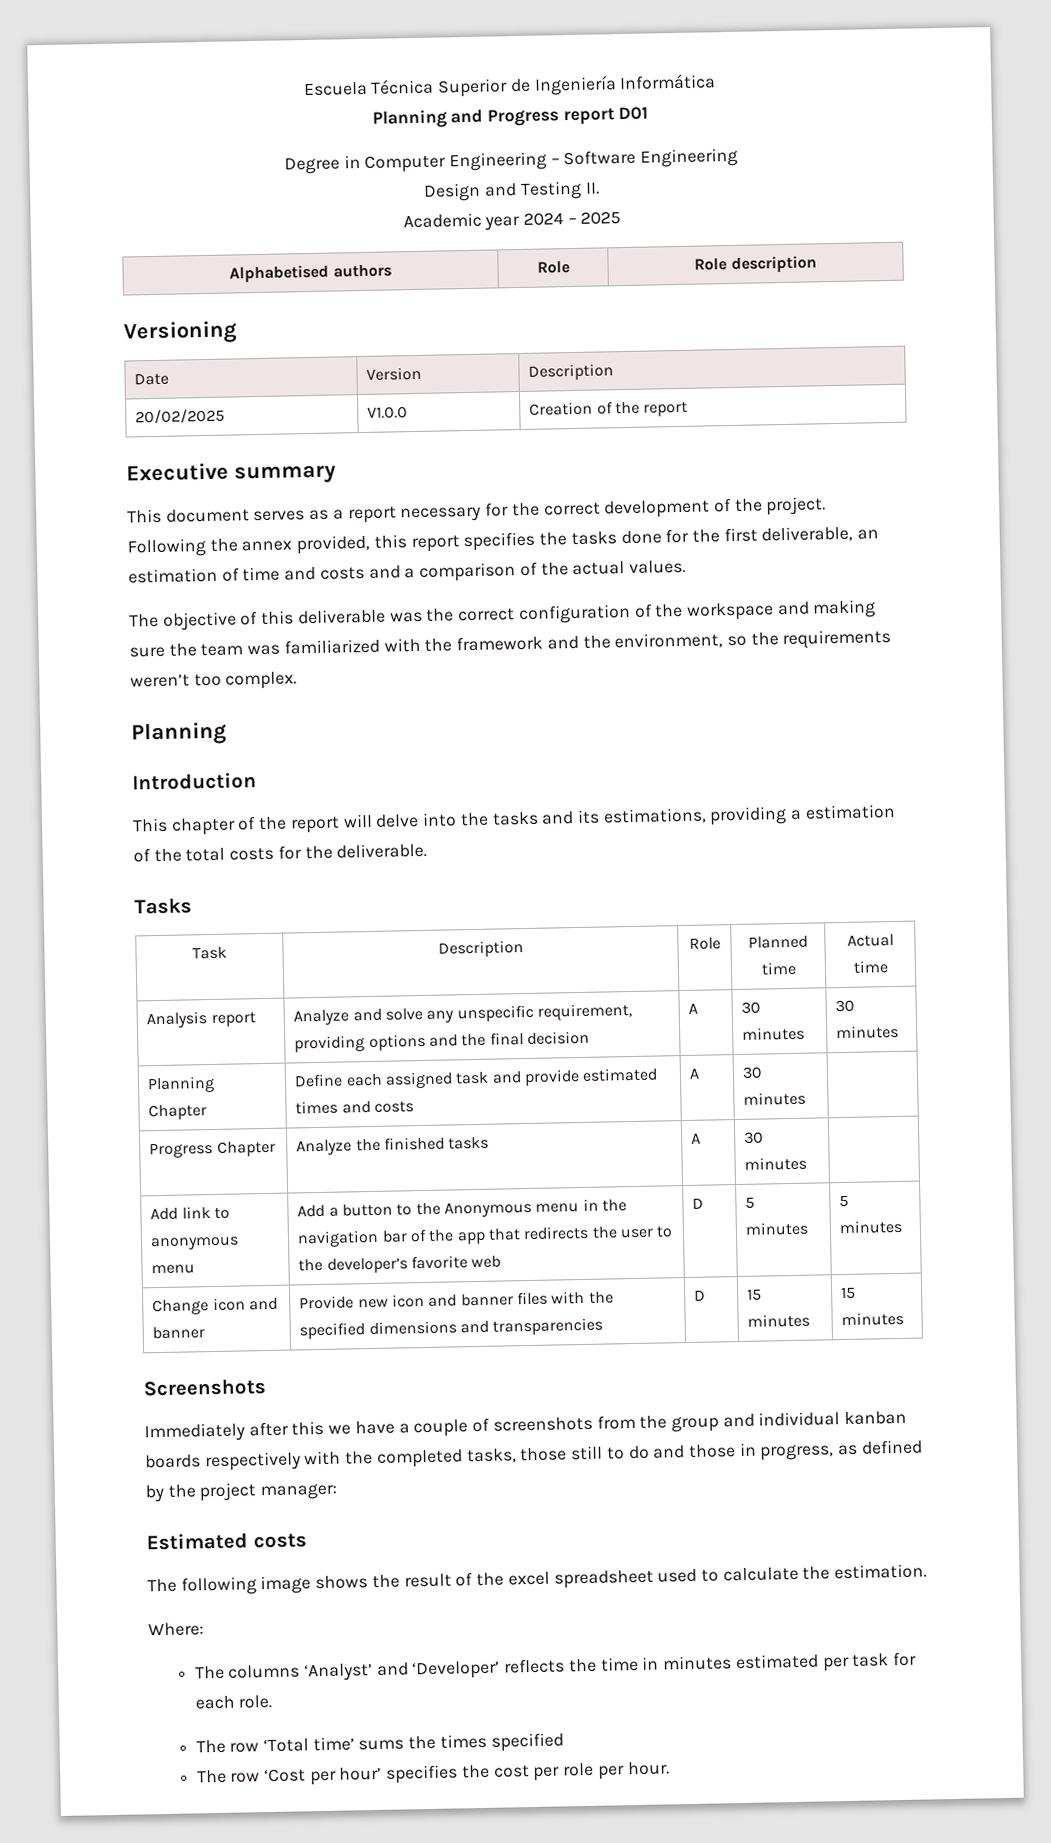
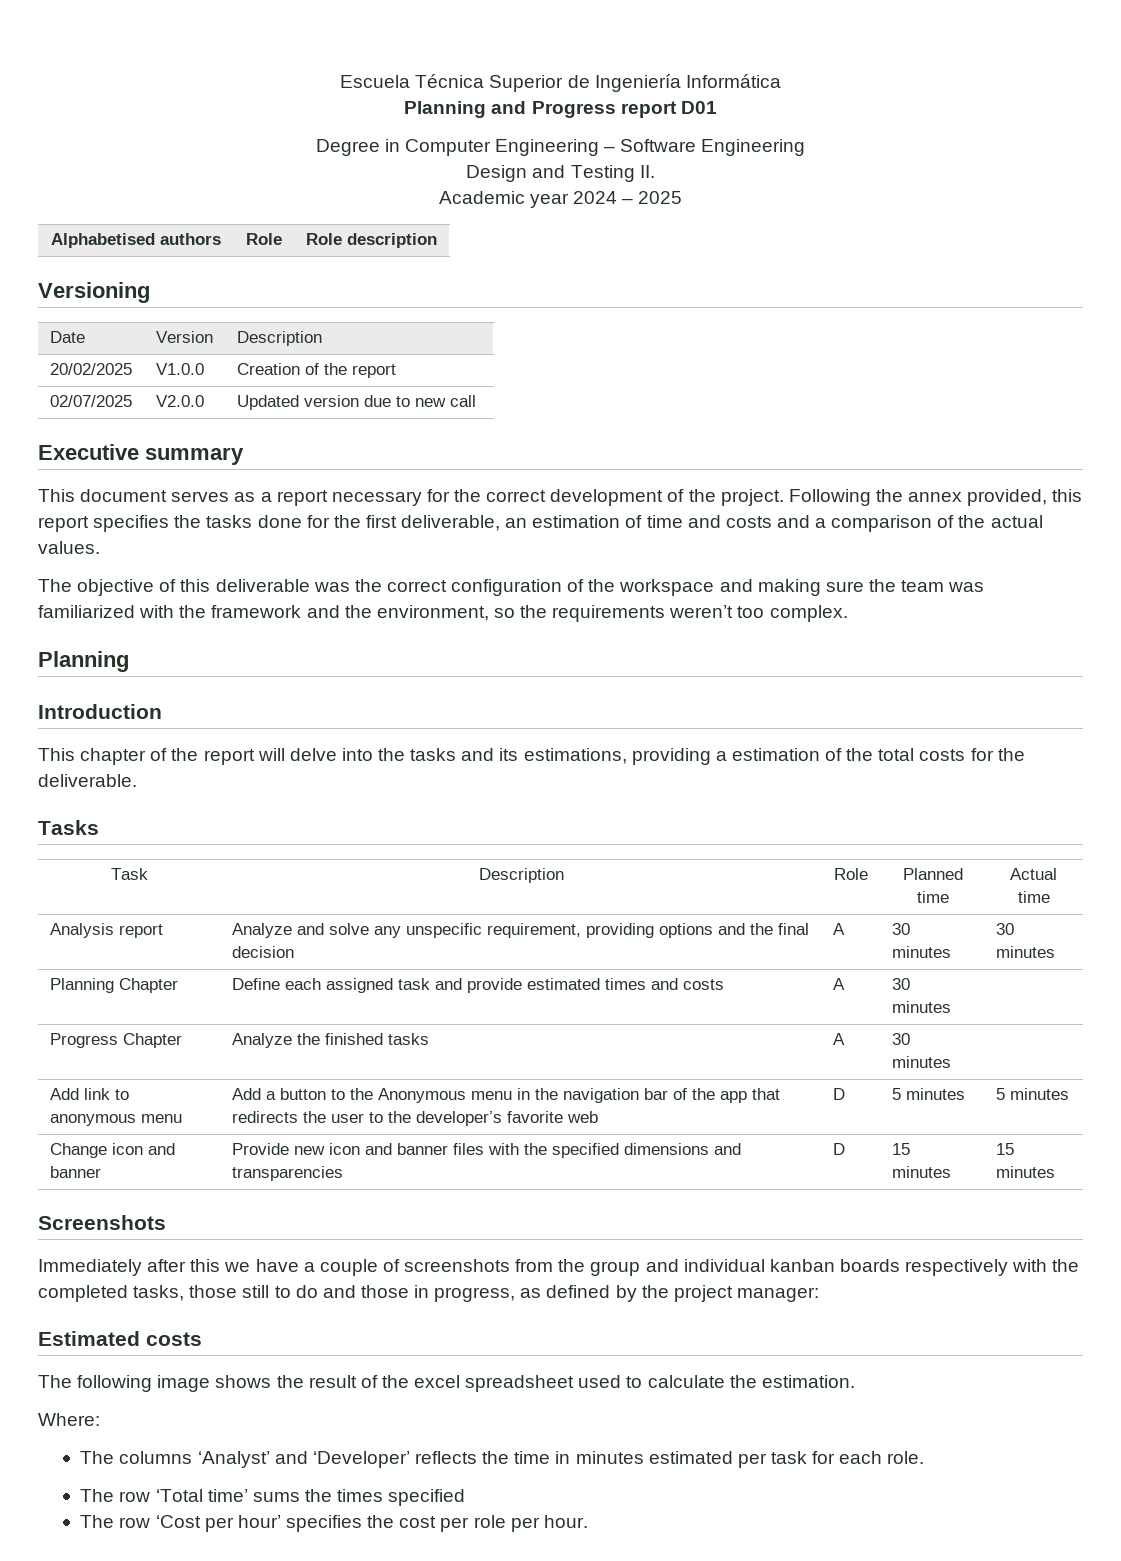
+ 02/07/2025 | V2.0.0 | Updated version due to new call

